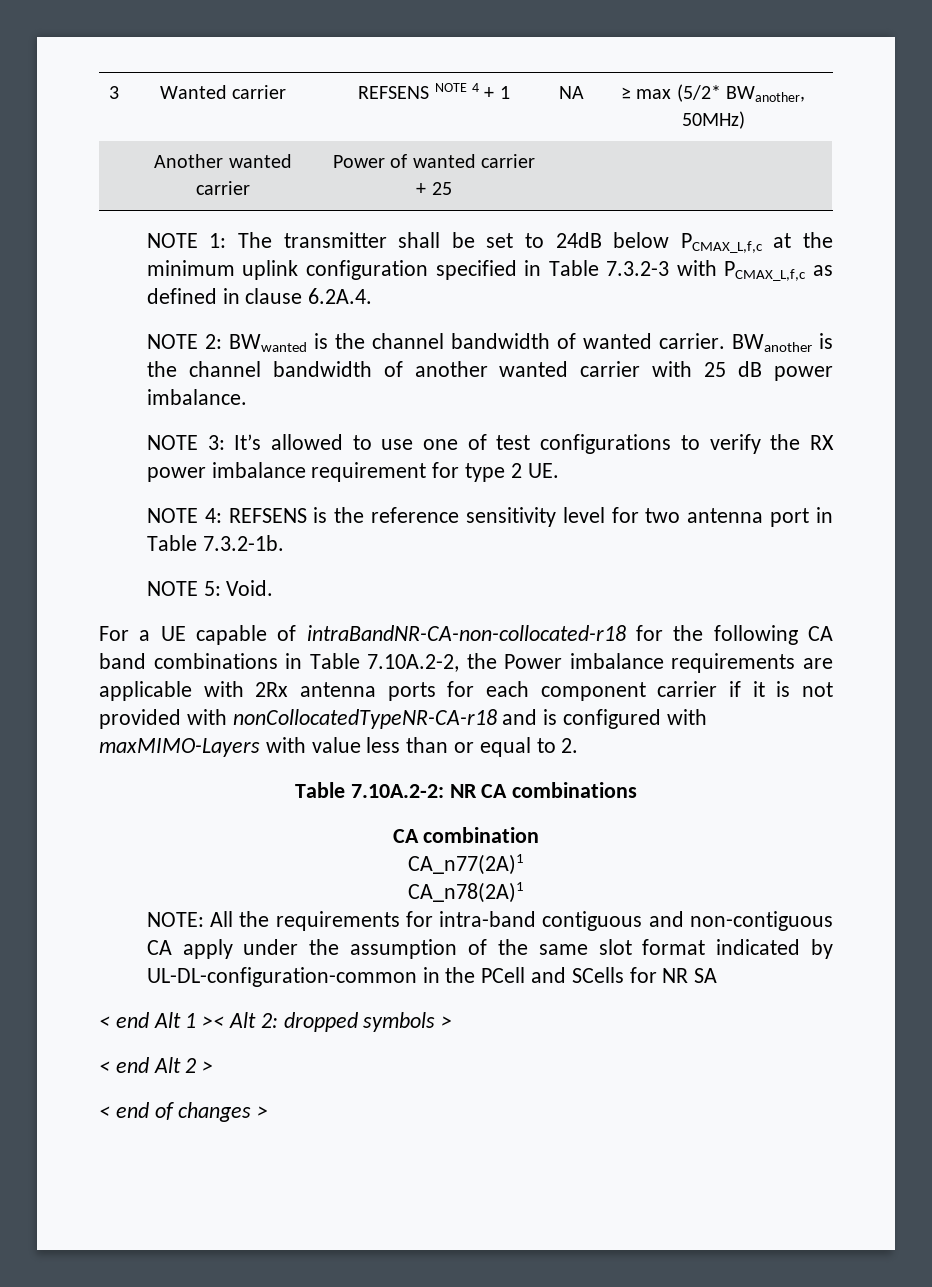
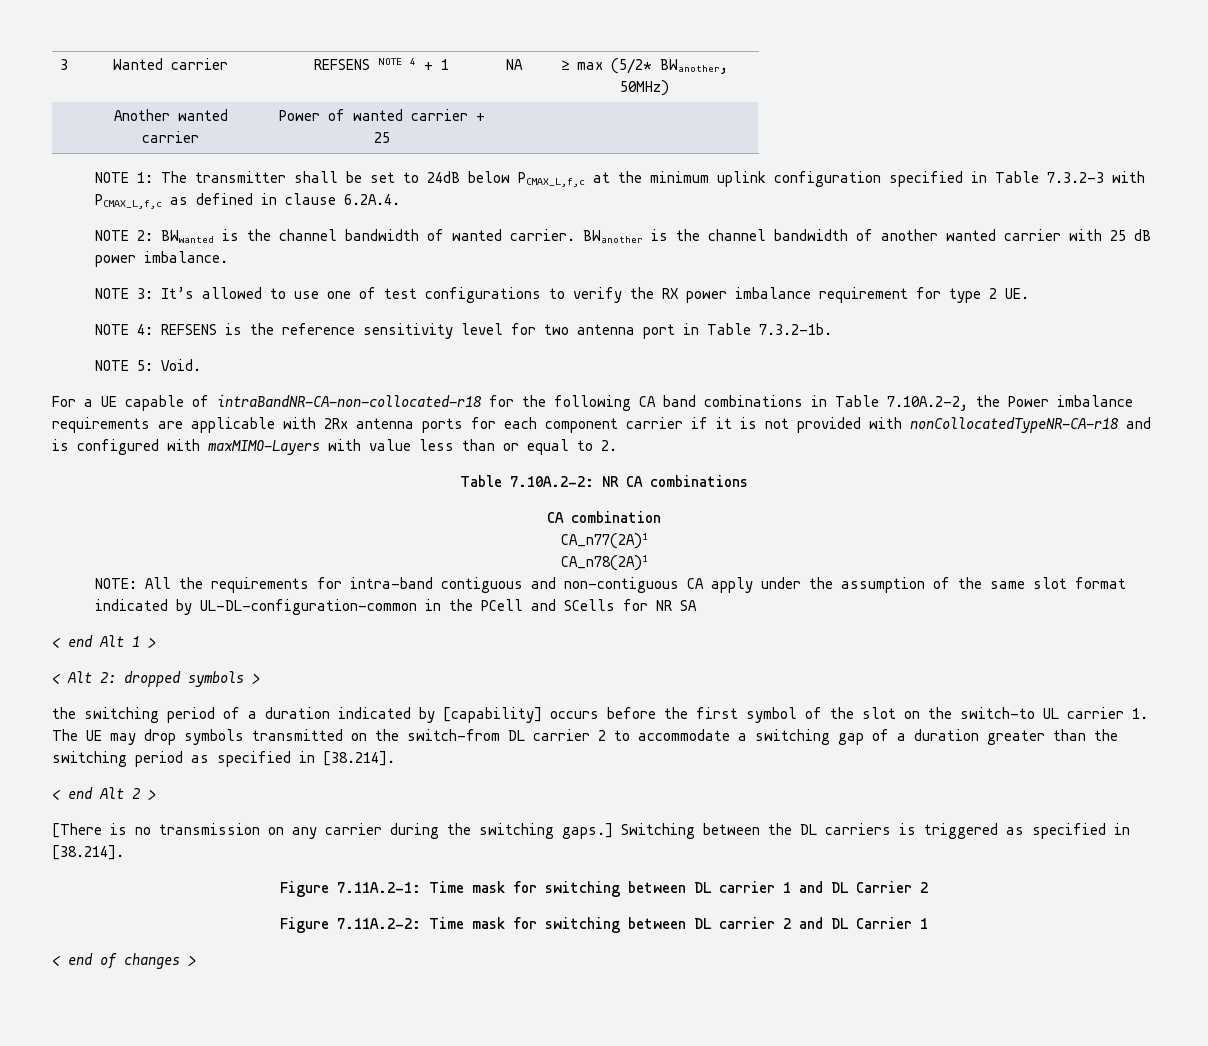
- < end Alt 1 >< Alt 2: dropped symbols >
+ < end Alt 1 >
+ < Alt 2: dropped symbols >
+ the switching period of a duration indicated by [capability] occurs before the first symbol of the slot on the switch-to UL carrier 1. The UE may drop symbols transmitted on the switch-from DL carrier 2 to accommodate a switching gap of a duration greater than the switching period as specified in [38.214].
+ [There is no transmission on any carrier during the switching gaps.] Switching between the DL carriers is triggered as specified in [38.214].
+ Figure 7.11A.2-1: Time mask for switching between DL carrier 1 and DL Carrier 2
+ Figure 7.11A.2-2: Time mask for switching between DL carrier 2 and DL Carrier 1

